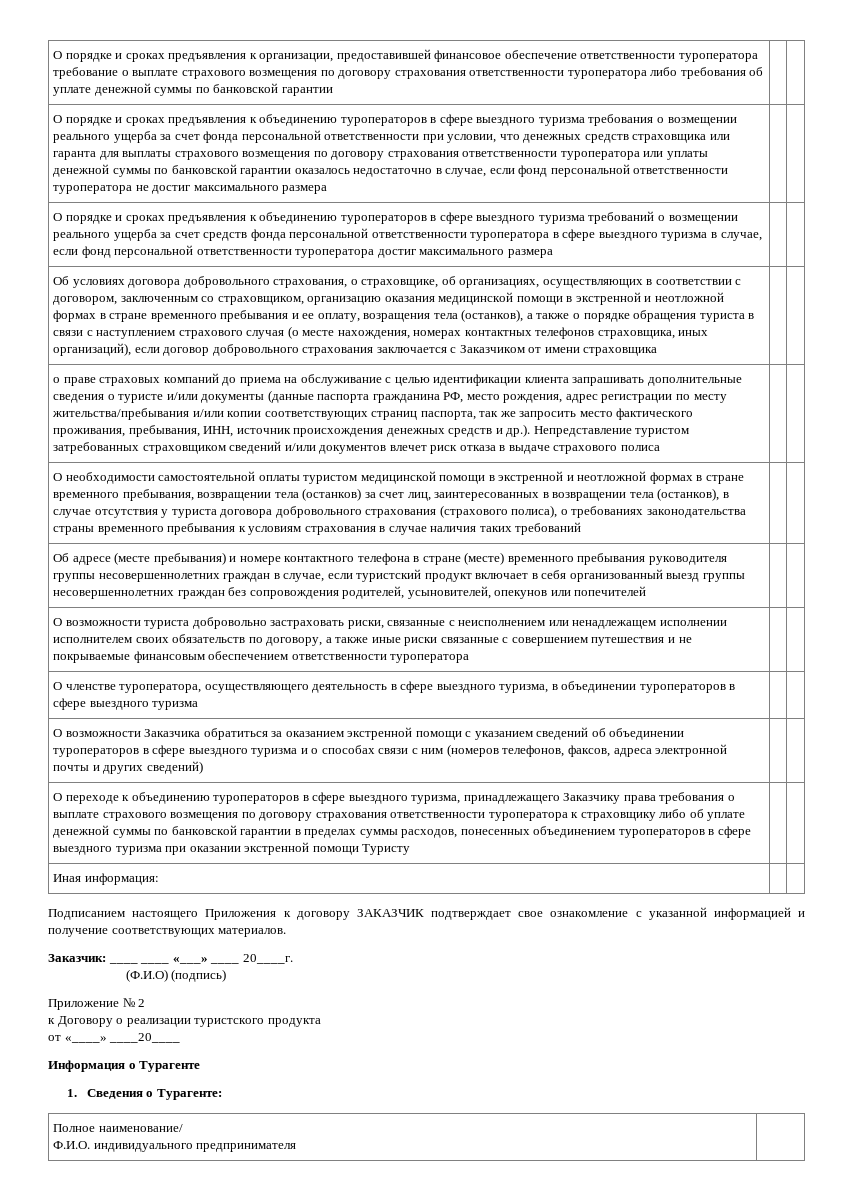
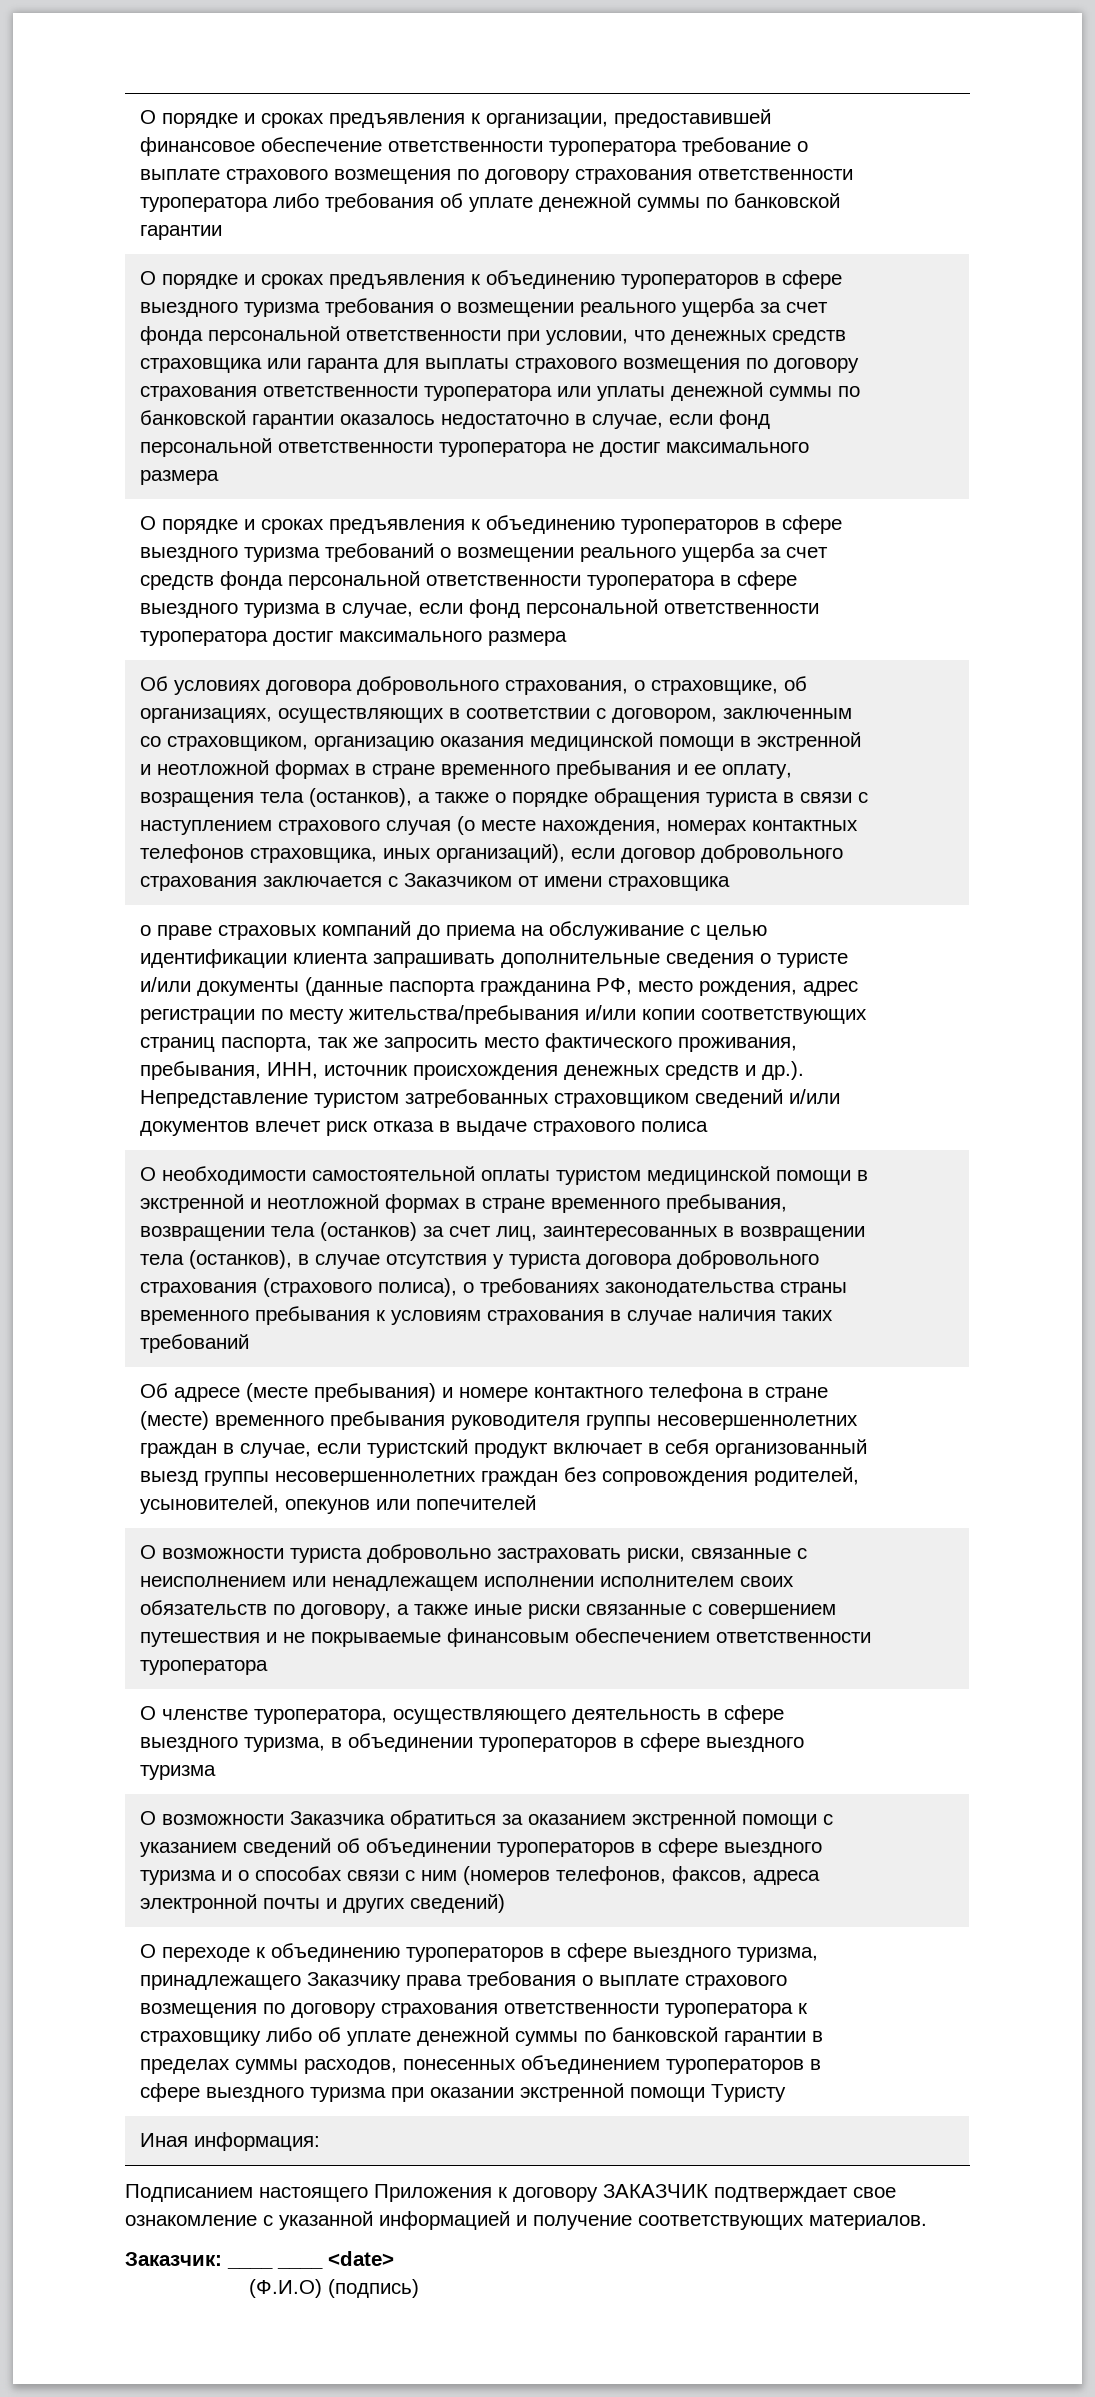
- Заказчик: ____ ____ «___» ____ 20____г.
+ Заказчик: ____ ____ <date>
- Приложение № 2
- к Договору о реализации туристского продукта
- от «____» ____20____
- Информация о Турагенте
- 1. Сведения о Турагенте:
- Полное наименование/
- Ф.И.О. индивидуального предпринимателя |

